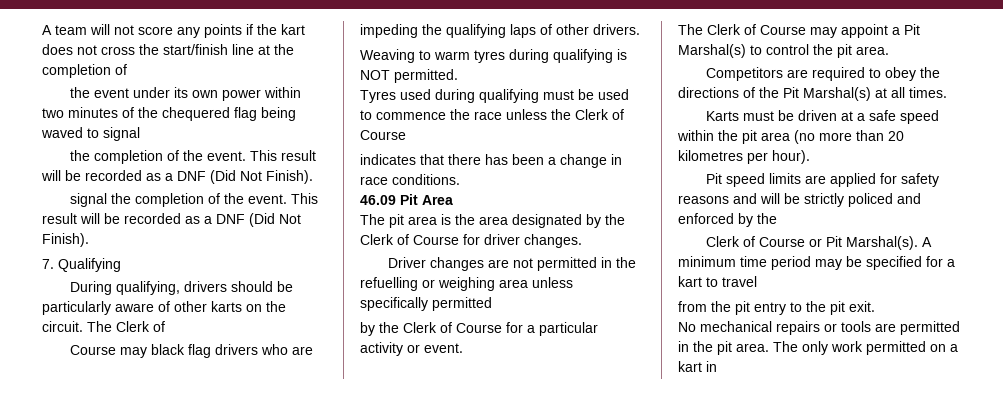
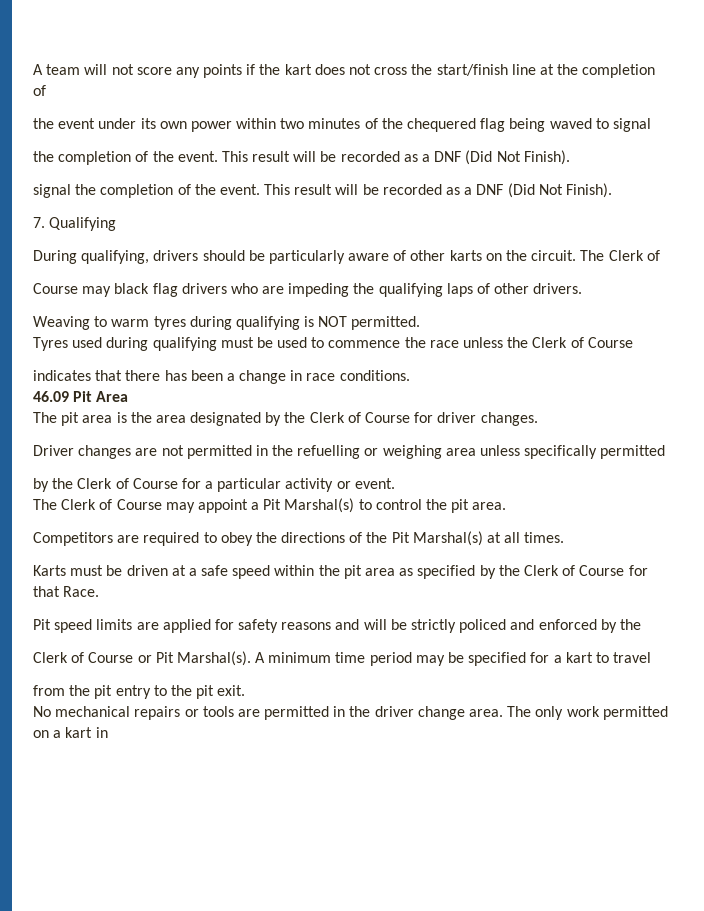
- Karts must be driven at a safe speed within the pit area (no more than 20 kilometres per hour).
+ Karts must be driven at a safe speed within the pit area as specified by the Clerk of Course for that Race.
- No mechanical repairs or tools are permitted in the pit area.
+ No mechanical repairs or tools are permitted in the driver change area.

